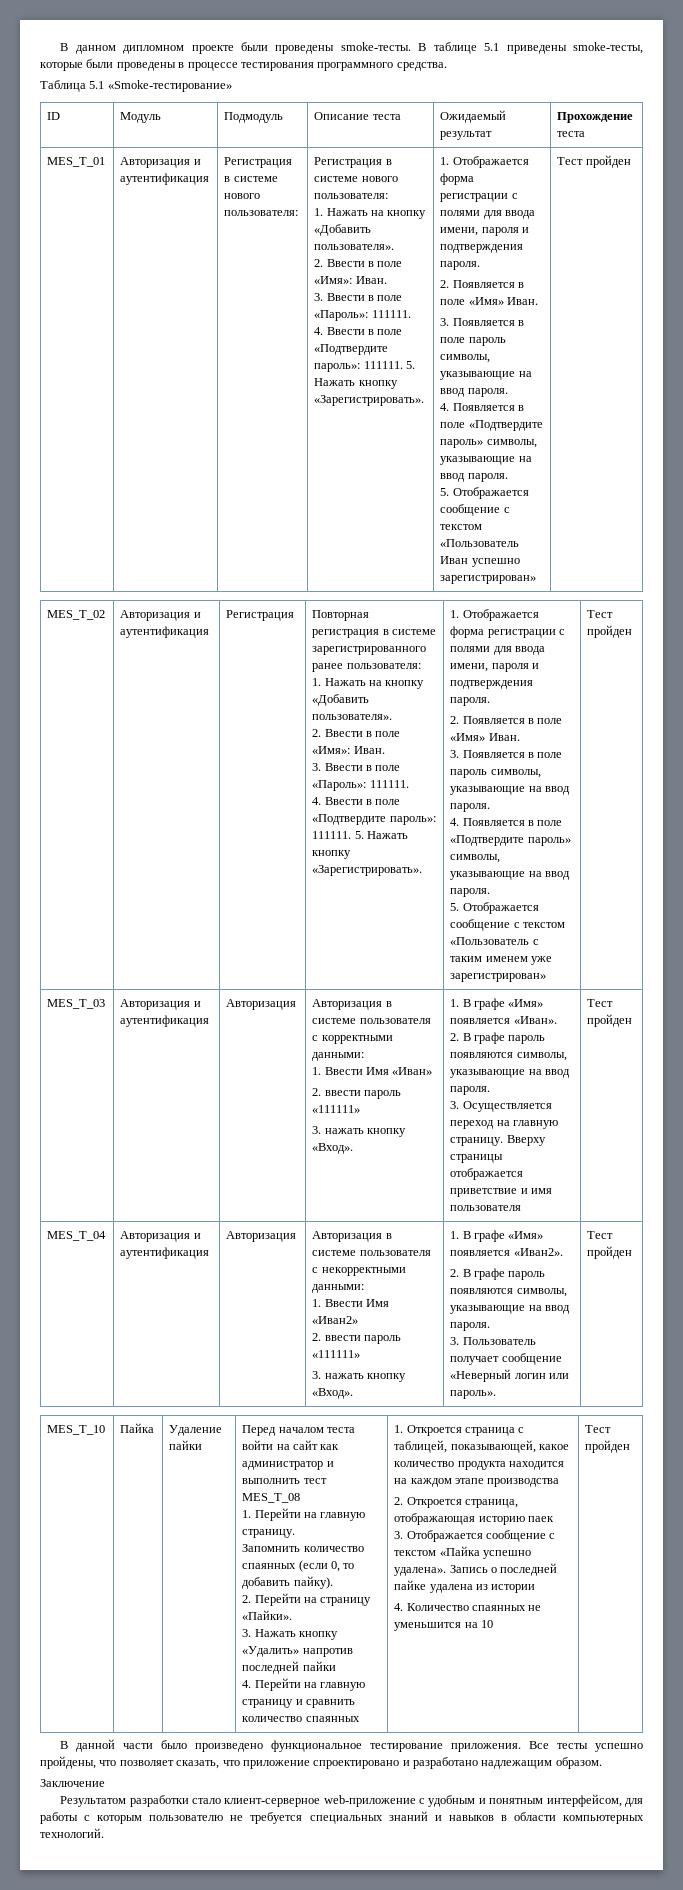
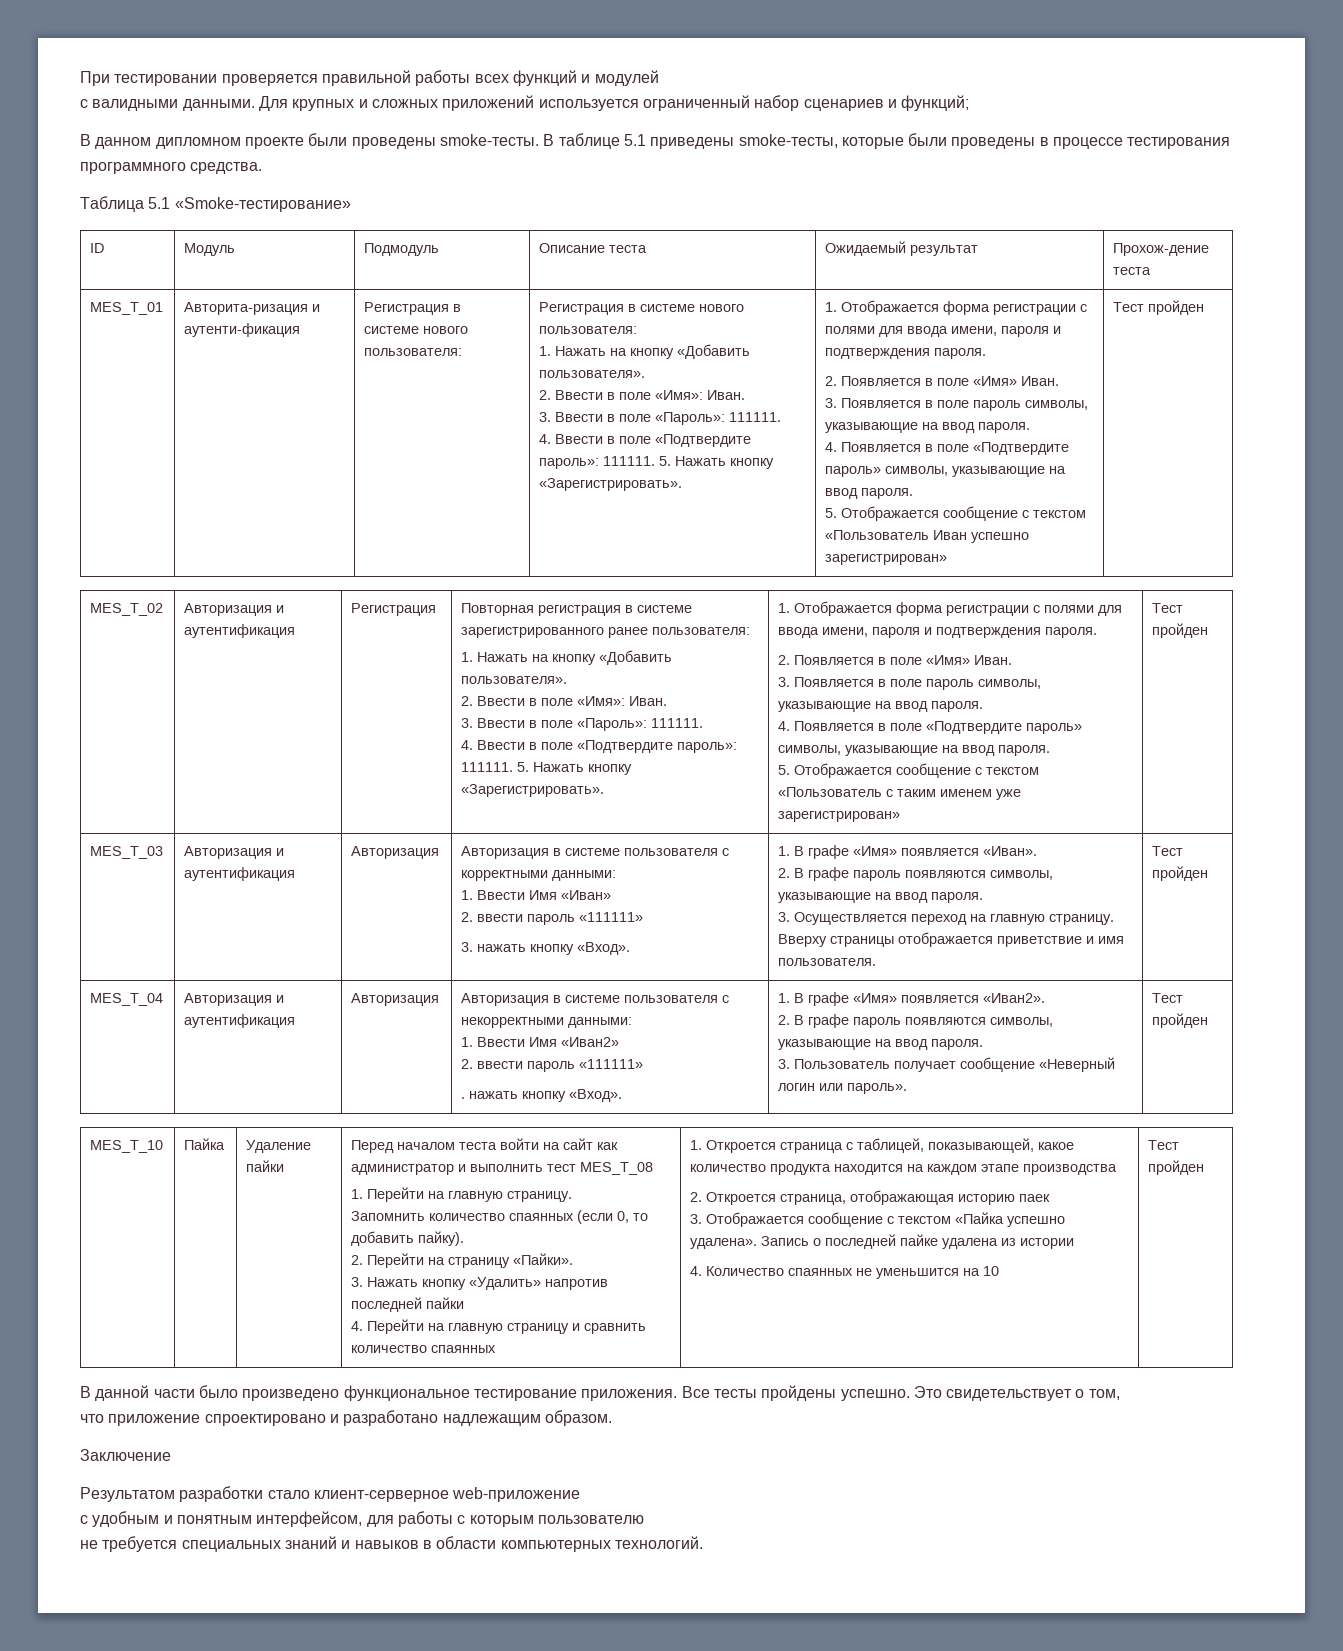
+ При тестировании проверяется правильной работы всех функций и модулей
+ с валидными данными. Для крупных и сложных приложений используется ограниченный набор сценариев и функций;
- ID | Модуль | Подмодуль | Описание теста | Ожидаемый результат | Прохождение теста
+ ID | Модуль | Подмодуль | Описание теста | Ожидаемый результат | Прохож-дение теста
- MES_T_01 | Авторизация и аутентификация
+ MES_T_01 | Авторита-ризация и аутенти-фикация
- Вверху страницы отображается приветствие и имя пользователя
+ Вверху страницы отображается приветствие и имя пользователя.
  1. Ввести Имя «Иван2»
  2. ввести пароль «111111»
- 3. нажать кнопку «Вход».
+ . нажать кнопку «Вход».
- Все тесты успешно пройдены, что позволяет сказать, что приложение спроектировано и разработано надлежащим образом.
+ Все тесты пройдены успешно. Это свидетельствует о том,
+ что приложение спроектировано и разработано надлежащим образом.
- Результатом разработки стало клиент-серверное web-приложение с удобным и понятным интерфейсом, для работы с которым пользователю не требуется специальных знаний и навыков в области компьютерных технологий.
+ Результатом разработки стало клиент-серверное web-приложение
+ с удобным и понятным интерфейсом, для работы с которым пользователю
+ не требуется специальных знаний и навыков в области компьютерных технологий.

